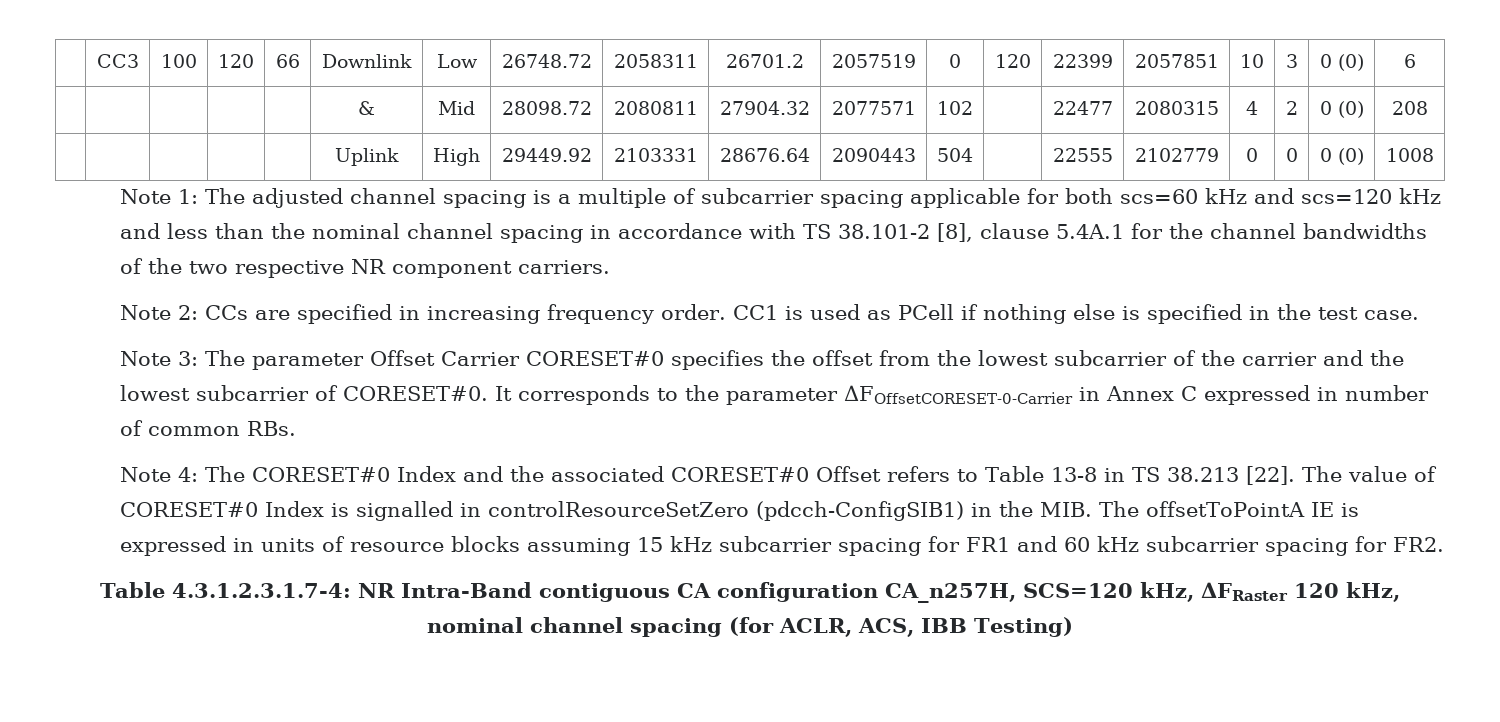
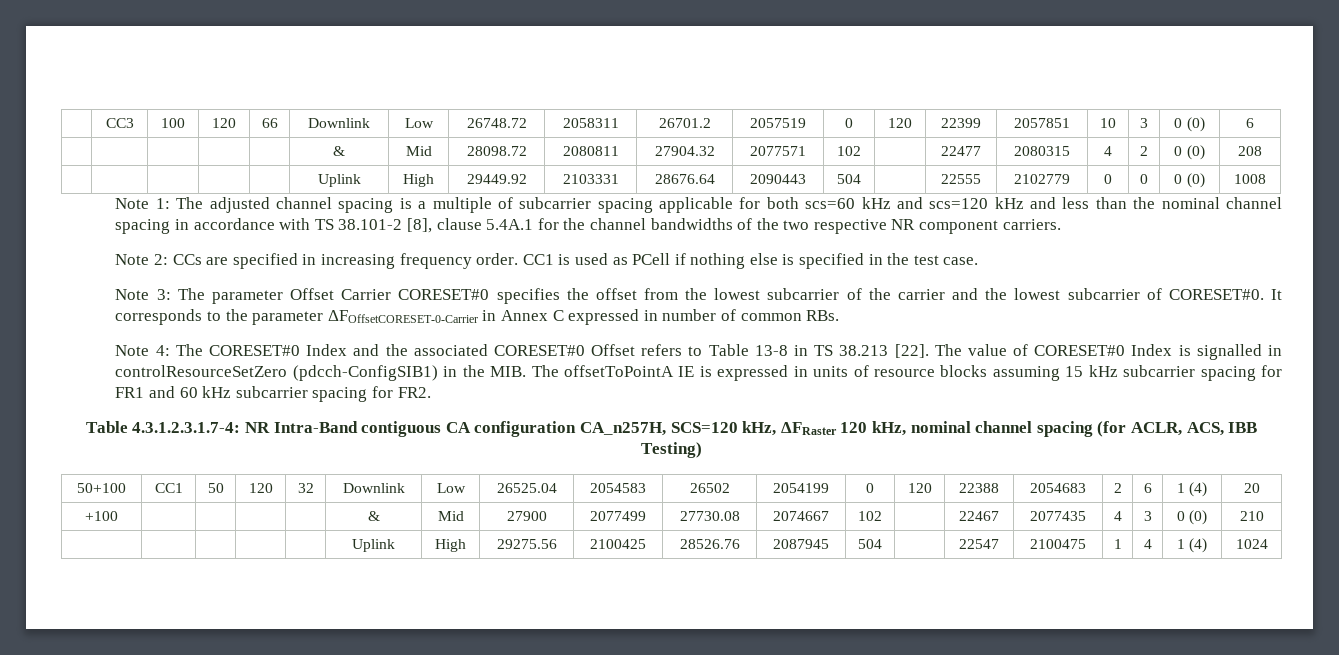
+ 50+100 | CC1 | 50 | 120 | 32 | Downlink | Low | 26525.04 | 2054583 | 26502 | 2054199 | 0 | 120 | 22388 | 2054683 | 2 | 6 | 1 (4) | 20
+ +100 | | | | | & | Mid | 27900 | 2077499 | 27730.08 | 2074667 | 102 | | 22467 | 2077435 | 4 | 3 | 0 (0) | 210
+ | | | | | Uplink | High | 29275.56 | 2100425 | 28526.76 | 2087945 | 504 | | 22547 | 2100475 | 1 | 4 | 1 (4) | 1024

